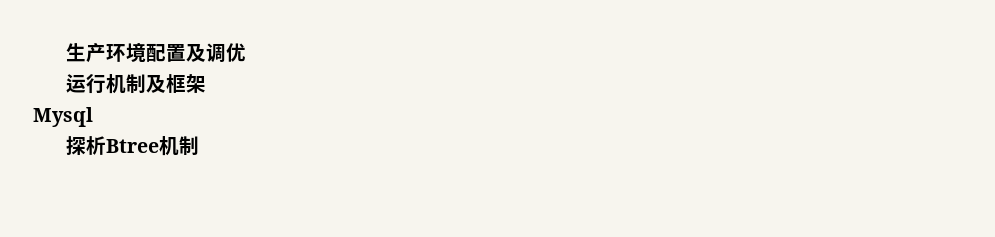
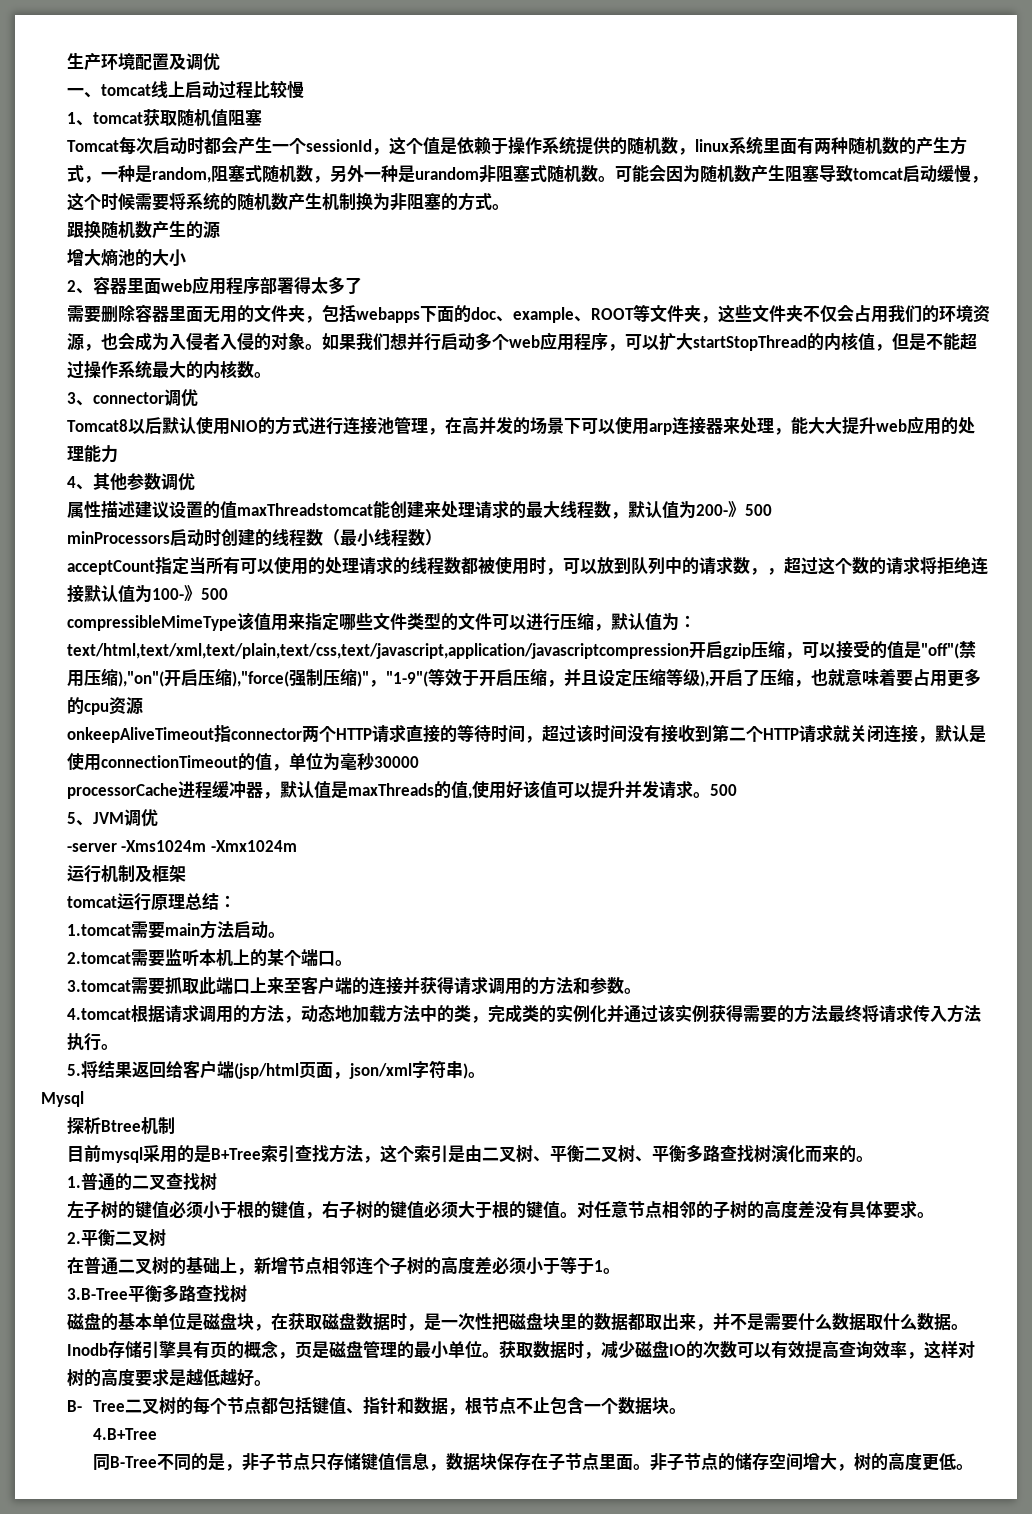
+ 一、tomcat线上启动过程比较慢
+ 1、tomcat获取随机值阻塞
+ Tomcat每次启动时都会产生一个sessionId，这个值是依赖于操作系统提供的随机数，linux系统里面有两种随机数的产生方式，一种是random,阻塞式随机数，另外一种是urandom非阻塞式随机数。可能会因为随机数产生阻塞导致tomcat启动缓慢，这个时候需要将系统的随机数产生机制换为非阻塞的方式。
+ 跟换随机数产生的源
+ 增大熵池的大小
+ 2、容器里面web应用程序部署得太多了
+ 需要删除容器里面无用的文件夹，包括webapps下面的doc、example、ROOT等文件夹，这些文件夹不仅会占用我们的环境资源，也会成为入侵者入侵的对象。如果我们想并行启动多个web应用程序，可以扩大startStopThread的内核值，但是不能超过操作系统最大的内核数。
+ 3、connector调优
+ Tomcat8以后默认使用NIO的方式进行连接池管理，在高并发的场景下可以使用arp连接器来处理，能大大提升web应用的处理能力
+ 4、其他参数调优
+ 属性描述建议设置的值maxThreadstomcat能创建来处理请求的最大线程数，默认值为200-》500
+ minProcessors启动时创建的线程数（最小线程数）
+ acceptCount指定当所有可以使用的处理请求的线程数都被使用时，可以放到队列中的请求数，，超过这个数的请求将拒绝连接默认值为100-》500
+ compressibleMimeType该值用来指定哪些文件类型的文件可以进行压缩，默认值为：text/html,text/xml,text/plain,text/css,text/javascript,application/javascriptcompression开启gzip压缩，可以接受的值是"off"(禁用压缩),"on"(开启压缩),"force(强制压缩)"，"1-9"(等效于开启压缩，并且设定压缩等级),开启了压缩，也就意味着要占用更多的cpu资源
+ onkeepAliveTimeout指connector两个HTTP请求直接的等待时间，超过该时间没有接收到第二个HTTP请求就关闭连接，默认是使用connectionTimeout的值，单位为毫秒30000
+ processorCache进程缓冲器，默认值是maxThreads的值,使用好该值可以提升并发请求。500
+ 5、JVM调优
+ -server -Xms1024m -Xmx1024m
  运行机制及框架
+ tomcat运行原理总结：
+ 1.tomcat需要main方法启动。
+ 2.tomcat需要监听本机上的某个端口。
+ 3.tomcat需要抓取此端口上来至客户端的连接并获得请求调用的方法和参数。
+ 4.tomcat根据请求调用的方法，动态地加载方法中的类，完成类的实例化并通过该实例获得需要的方法最终将请求传入方法执行。
+ 5.将结果返回给客户端(jsp/html页面，json/xml字符串)。
  Mysql
  探析Btree机制
+ 目前mysql采用的是B+Tree索引查找方法，这个索引是由二叉树、平衡二叉树、平衡多路查找树演化而来的。
+ 1.普通的二叉查找树
+ 左子树的键值必须小于根的键值，右子树的键值必须大于根的键值。对任意节点相邻的子树的高度差没有具体要求。
+ 2.平衡二叉树
+ 在普通二叉树的基础上，新增节点相邻连个子树的高度差必须小于等于1。
+ 3.B-Tree平衡多路查找树
+ 磁盘的基本单位是磁盘块，在获取磁盘数据时，是一次性把磁盘块里的数据都取出来，并不是需要什么数据取什么数据。Inodb存储引擎具有页的概念，页是磁盘管理的最小单位。获取数据时，减少磁盘IO的次数可以有效提高查询效率，这样对树的高度要求是越低越好。
+ B- Tree二叉树的每个节点都包括键值、指针和数据，根节点不止包含一个数据块。
+ 4.B+Tree
+ 同B-Tree不同的是，非子节点只存储键值信息，数据块保存在子节点里面。非子节点的储存空间增大，树的高度更低。

